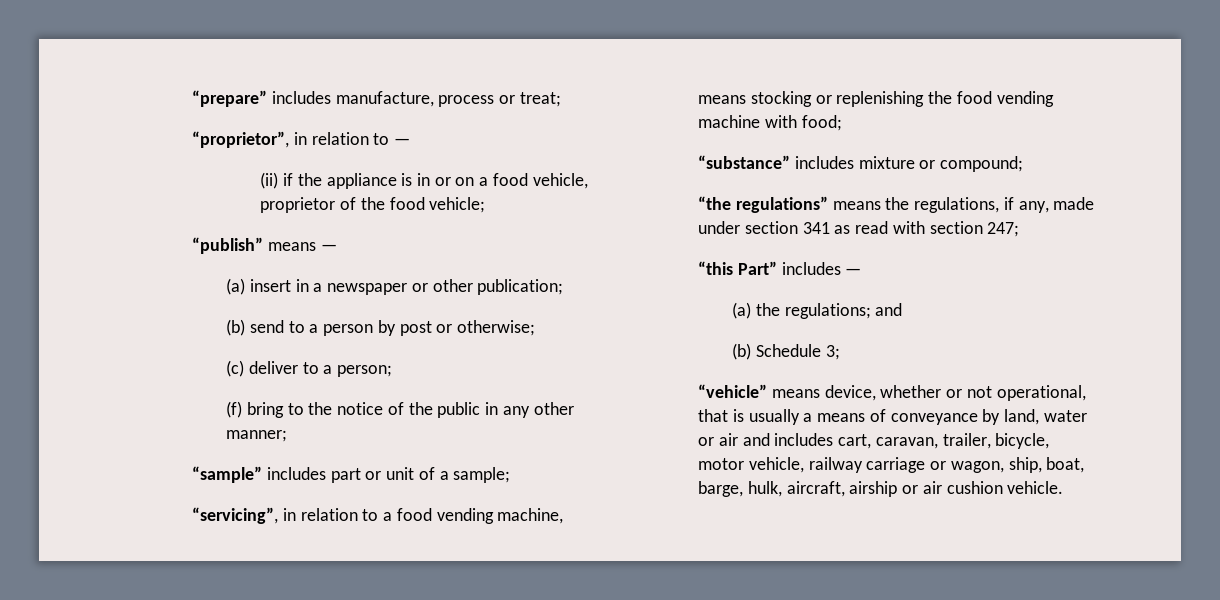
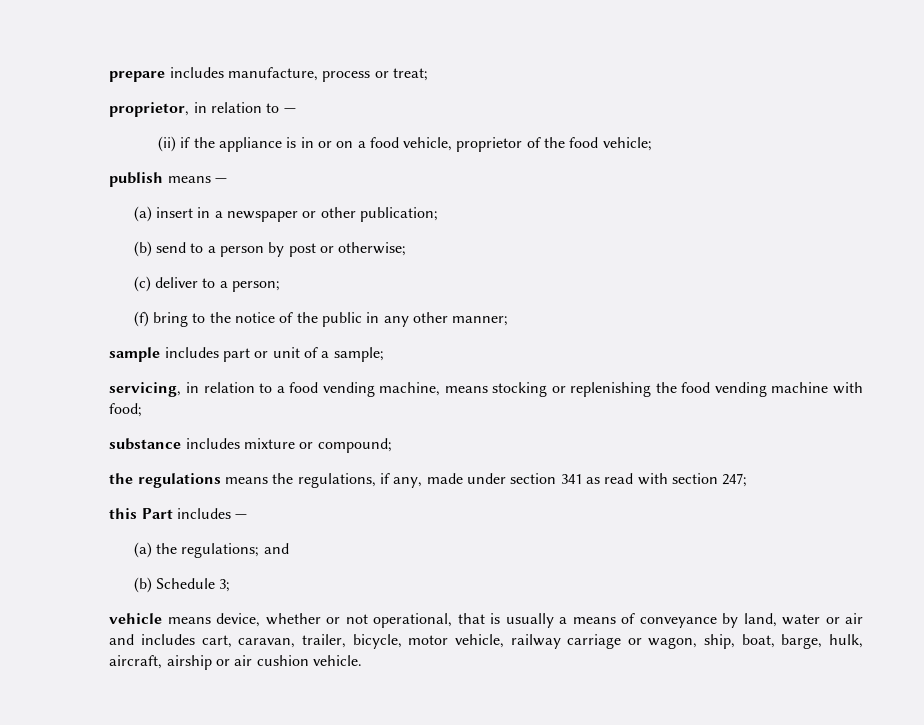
- “prepare” includes manufacture, process or treat;
+ prepare includes manufacture, process or treat;
- “proprietor”, in relation to —
+ proprietor, in relation to —
- “publish” means —
+ publish means —
- “sample” includes part or unit of a sample;
+ sample includes part or unit of a sample;
- “servicing”, in relation to a food vending machine, means stocking or replenishing the food vending machine with food;
+ servicing, in relation to a food vending machine, means stocking or replenishing the food vending machine with food;
- “substance” includes mixture or compound;
+ substance includes mixture or compound;
- “the regulations” means the regulations, if any, made under section 341 as read with section 247;
+ the regulations means the regulations, if any, made under section 341 as read with section 247;
- “this Part” includes —
+ this Part includes —
- “vehicle” means device, whether or not operational, that is usually a means of conveyance by land, water or air and includes cart, caravan, trailer, bicycle, motor vehicle, railway carriage or wagon, ship, boat, barge, hulk, aircraft, airship or air cushion vehicle.
+ vehicle means device, whether or not operational, that is usually a means of conveyance by land, water or air and includes cart, caravan, trailer, bicycle, motor vehicle, railway carriage or wagon, ship, boat, barge, hulk, aircraft, airship or air cushion vehicle.

